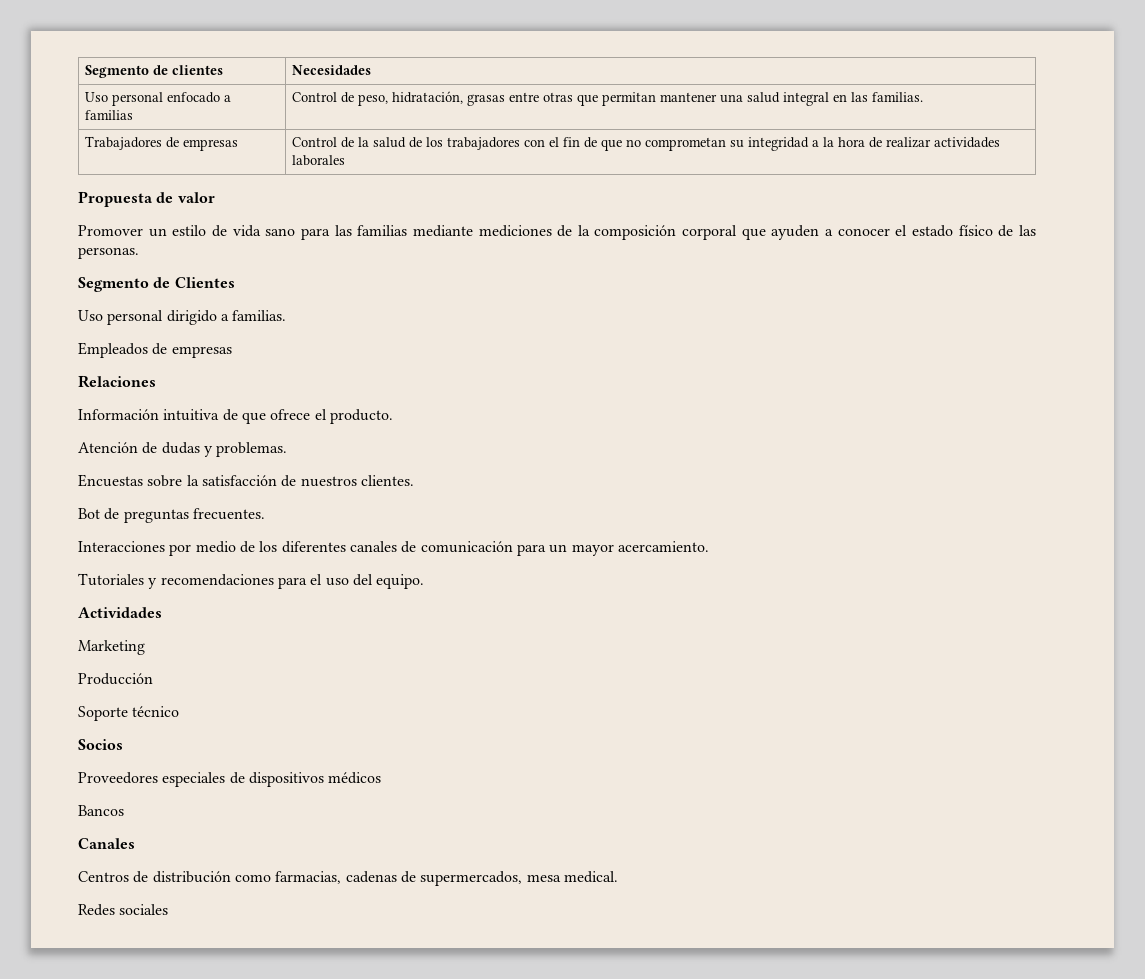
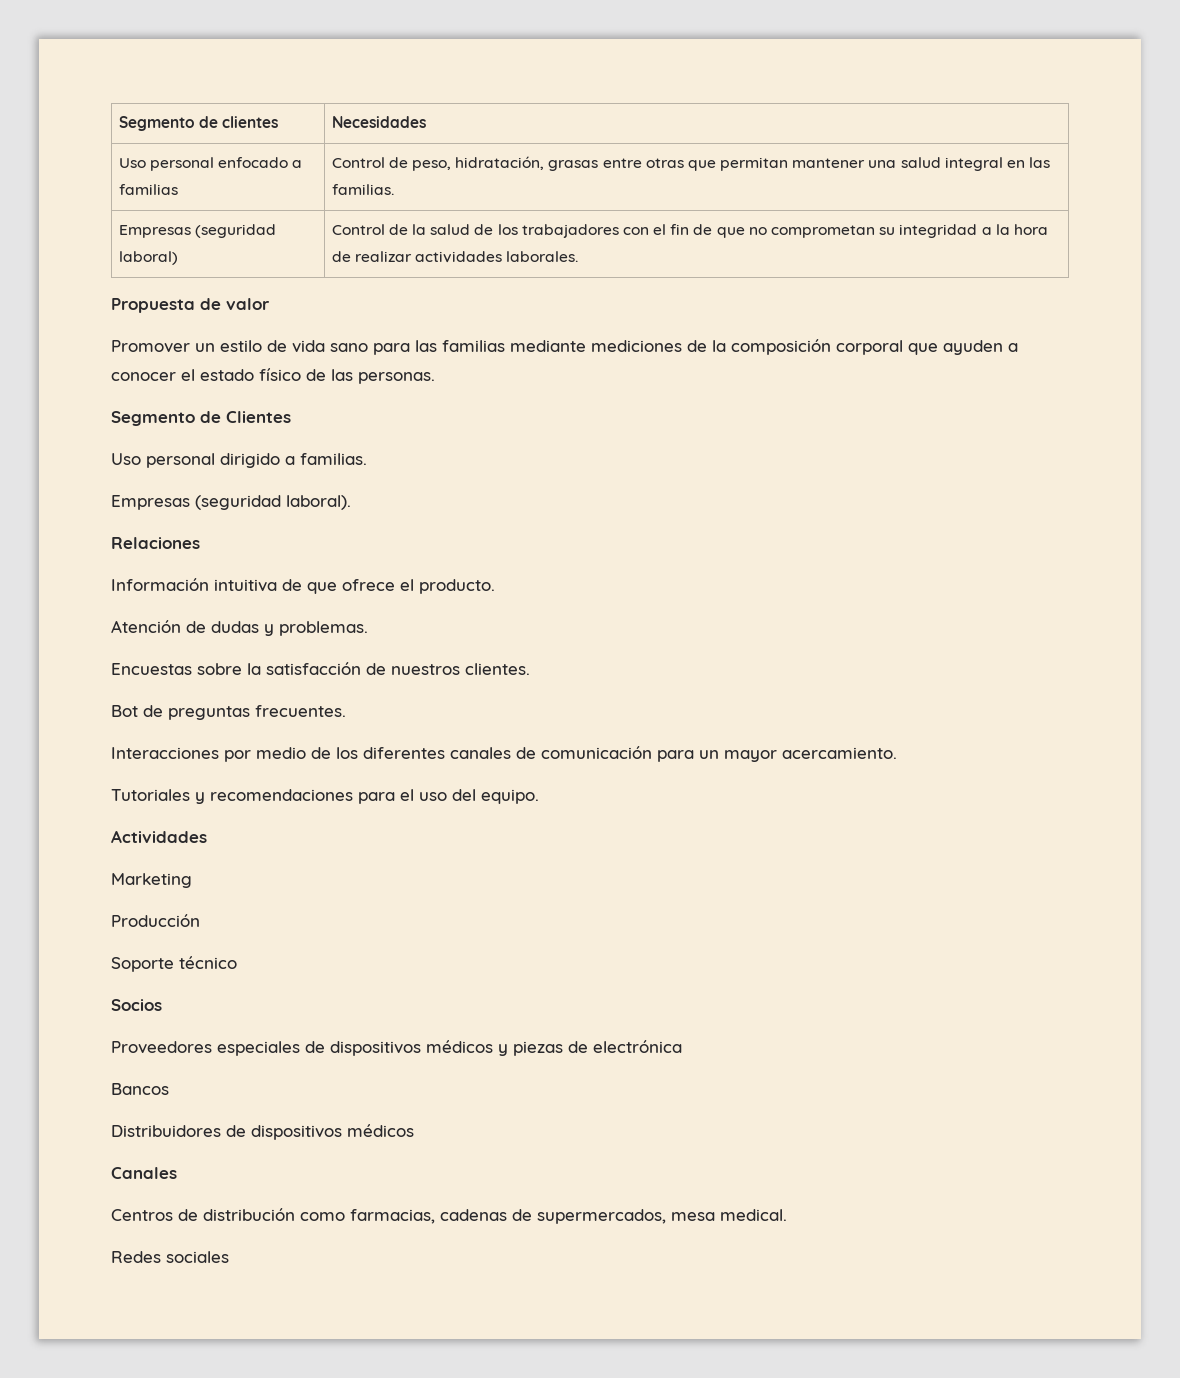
- Trabajadores de empresas | Control de la salud de los trabajadores con el fin de que no comprometan su integridad a la hora de realizar actividades laborales
+ Empresas (seguridad laboral) | Control de la salud de los trabajadores con el fin de que no comprometan su integridad a la hora de realizar actividades laborales.
- Empleados de empresas
+ Empresas (seguridad laboral).
- Proveedores especiales de dispositivos médicos
+ Proveedores especiales de dispositivos médicos y piezas de electrónica
  Bancos
+ Distribuidores de dispositivos médicos

